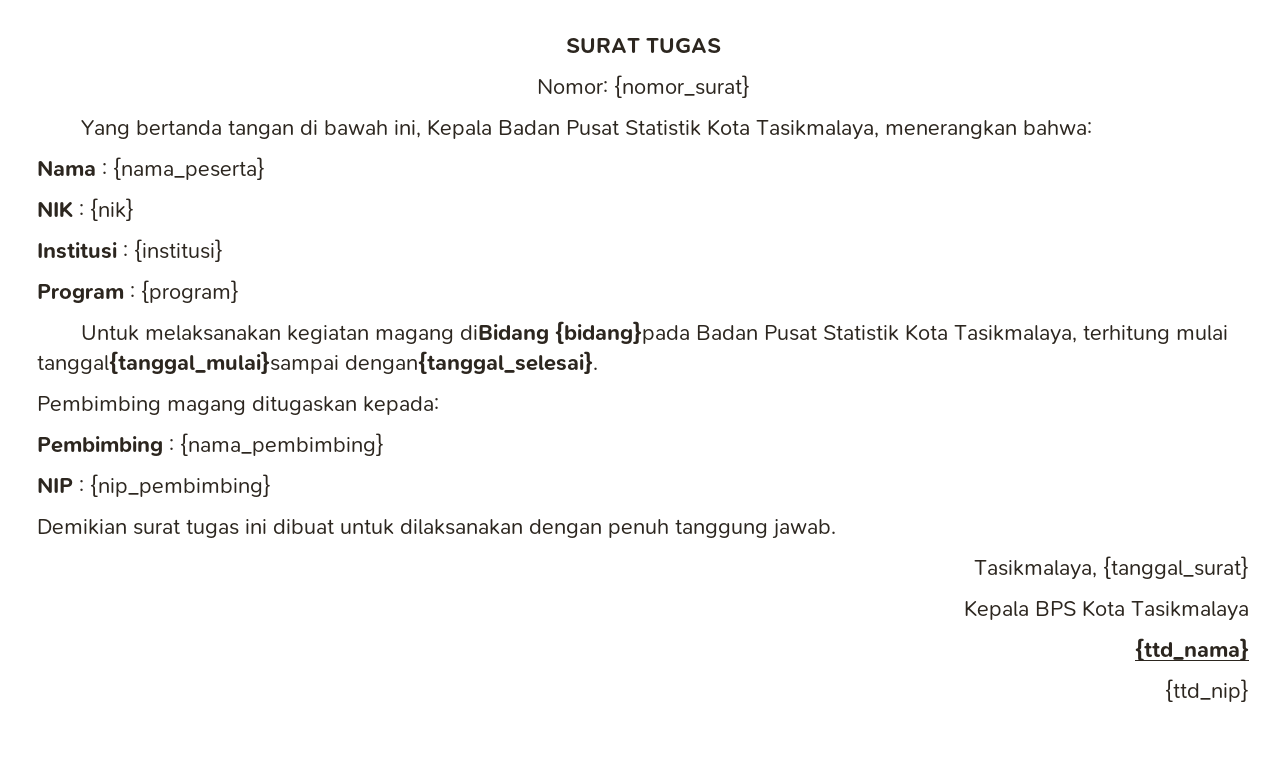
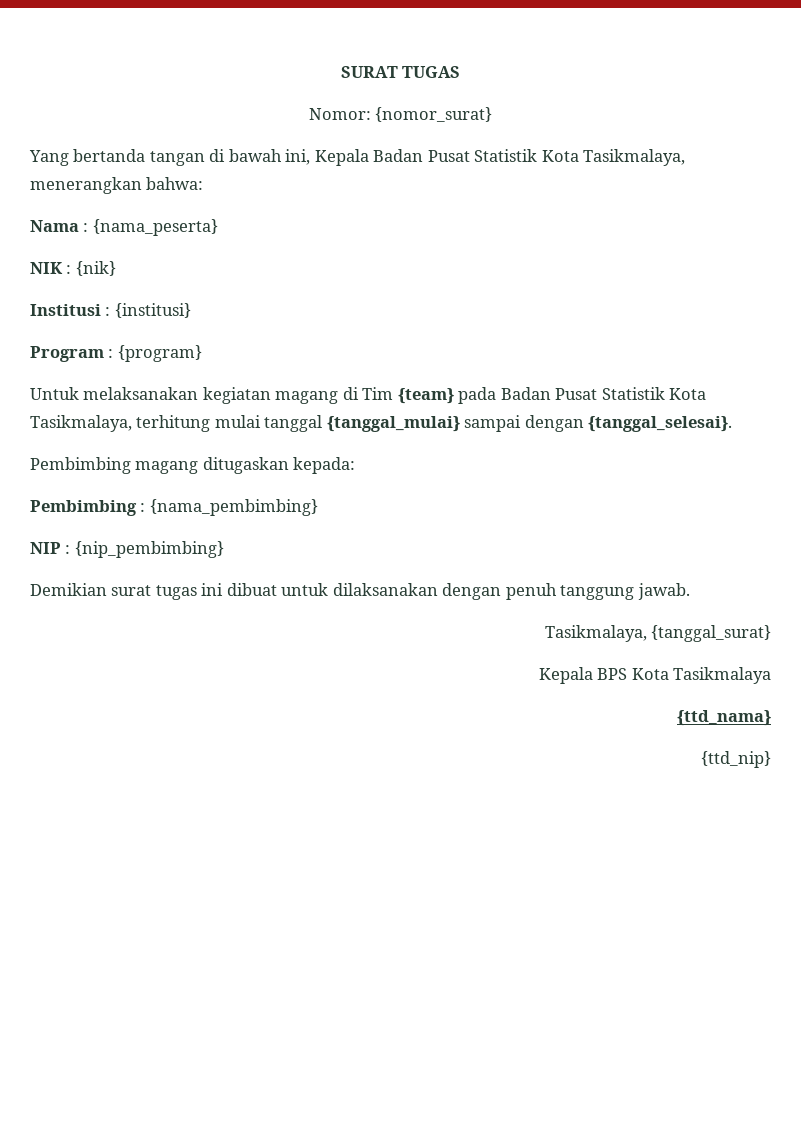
- Untuk melaksanakan kegiatan magang diBidang {bidang}pada Badan Pusat Statistik Kota Tasikmalaya, terhitung mulai tanggal{tanggal_mulai}sampai dengan{tanggal_selesai}.
+ Untuk melaksanakan kegiatan magang di Tim {team} pada Badan Pusat Statistik Kota Tasikmalaya, terhitung mulai tanggal {tanggal_mulai} sampai dengan {tanggal_selesai}.

